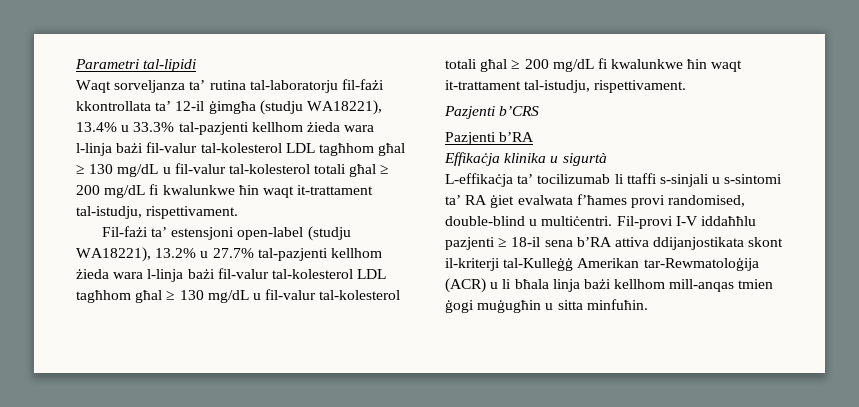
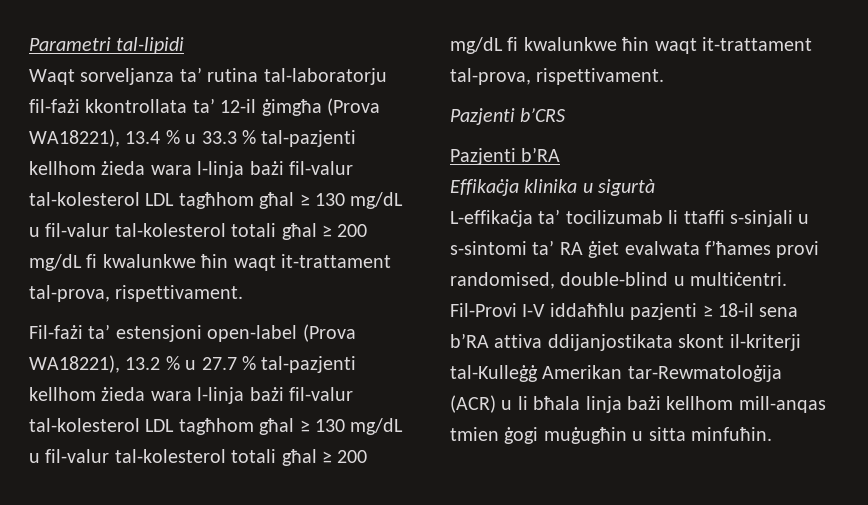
- Waqt sorveljanza ta’ rutina tal-laboratorju fil-fażi kkontrollata ta’ 12-il ġimgħa (studju WA18221), 13.4% u 33.3% tal-pazjenti kellhom żieda wara l-linja bażi fil-valur tal-kolesterol LDL tagħhom għal ≥ 130 mg/dL u fil-valur tal-kolesterol totali għal ≥ 200 mg/dL fi kwalunkwe ħin waqt it-trattament tal-istudju, rispettivament.
+ Waqt sorveljanza ta’ rutina tal-laboratorju fil-fażi kkontrollata ta’ 12-il ġimgħa (Prova WA18221), 13.4 % u 33.3 % tal-pazjenti kellhom żieda wara l-linja bażi fil-valur tal-kolesterol LDL tagħhom għal ≥ 130 mg/dL u fil-valur tal-kolesterol totali għal ≥ 200 mg/dL fi kwalunkwe ħin waqt it-trattament tal-prova, rispettivament.
- Fil-fażi ta’ estensjoni open-label (studju WA18221), 13.2% u 27.7% tal-pazjenti kellhom żieda wara l-linja bażi fil-valur tal-kolesterol LDL tagħhom għal ≥ 130 mg/dL u fil-valur tal-kolesterol totali għal ≥ 200 mg/dL fi kwalunkwe ħin waqt it-trattament tal-istudju, rispettivament.
+ Fil-fażi ta’ estensjoni open-label (Prova WA18221), 13.2 % u 27.7 % tal-pazjenti kellhom żieda wara l-linja bażi fil-valur tal-kolesterol LDL tagħhom għal ≥ 130 mg/dL u fil-valur tal-kolesterol totali għal ≥ 200 mg/dL fi kwalunkwe ħin waqt it-trattament tal-prova, rispettivament.
- Fil-provi I-V iddaħħlu pazjenti ≥ 18-il sena b’RA attiva ddijanjostikata skont il-kriterji tal-Kulleġġ Amerikan tar-Rewmatoloġija (ACR) u li bħala linja bażi kellhom mill-anqas tmien ġogi muġugħin u sitta minfuħin.
+ Fil-Provi I-V iddaħħlu pazjenti ≥ 18-il sena b’RA attiva ddijanjostikata skont il-kriterji tal-Kulleġġ Amerikan tar-Rewmatoloġija (ACR) u li bħala linja bażi kellhom mill-anqas tmien ġogi muġugħin u sitta minfuħin.

